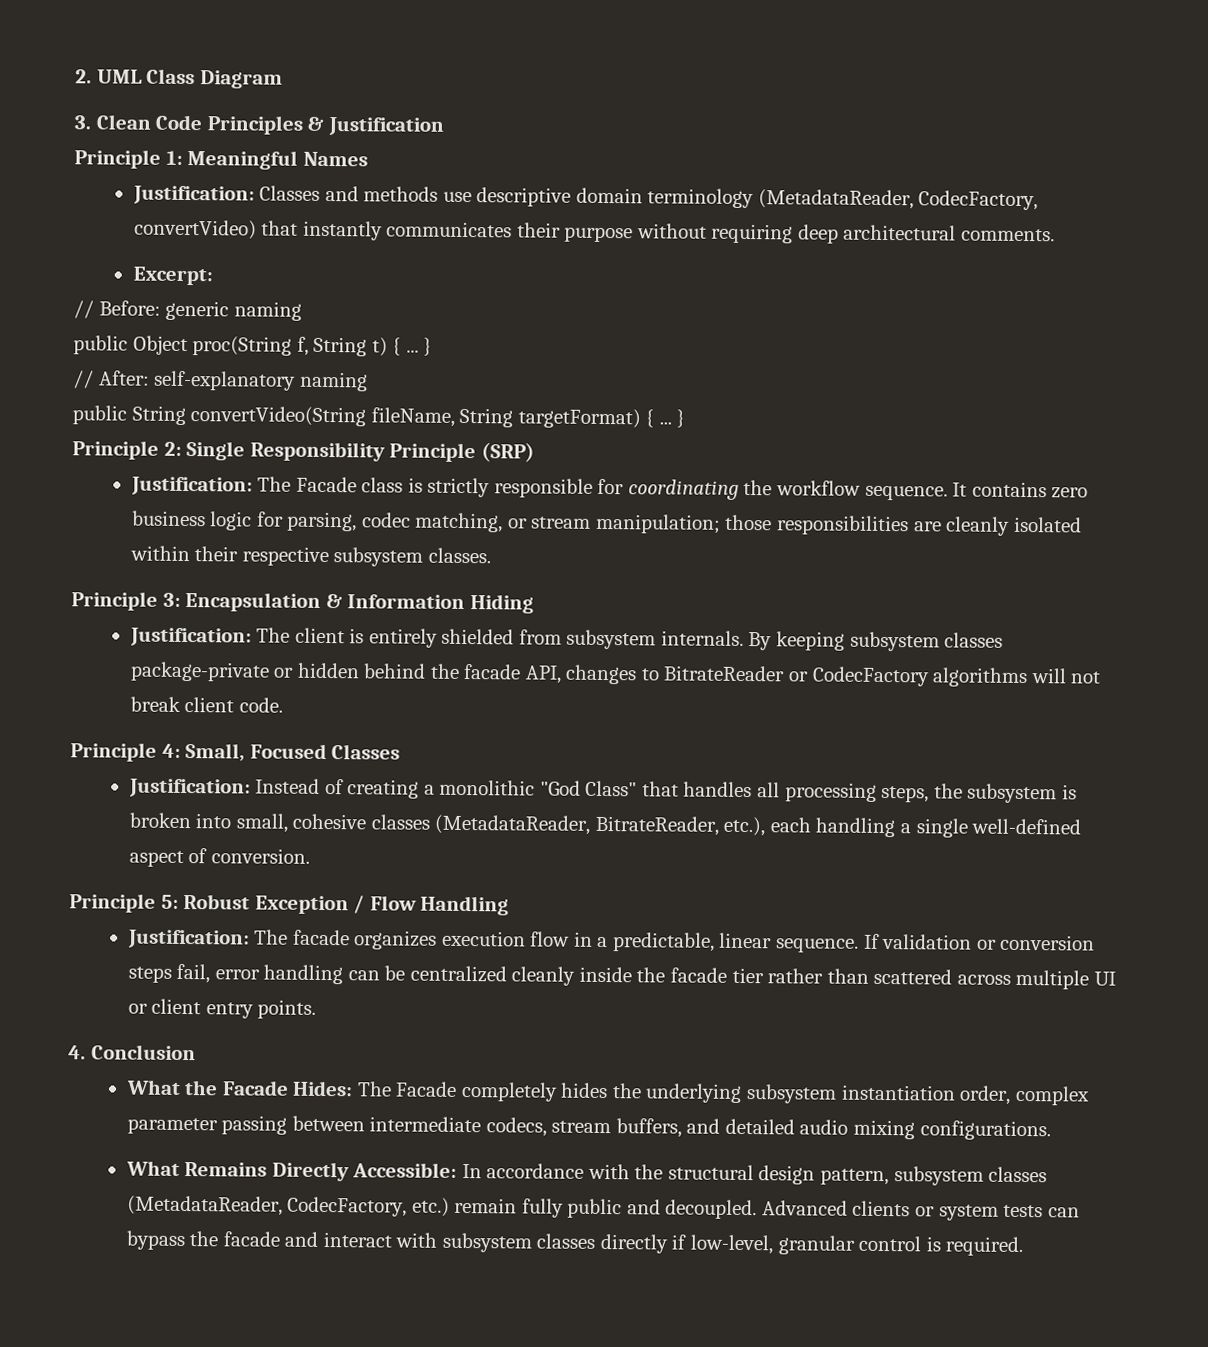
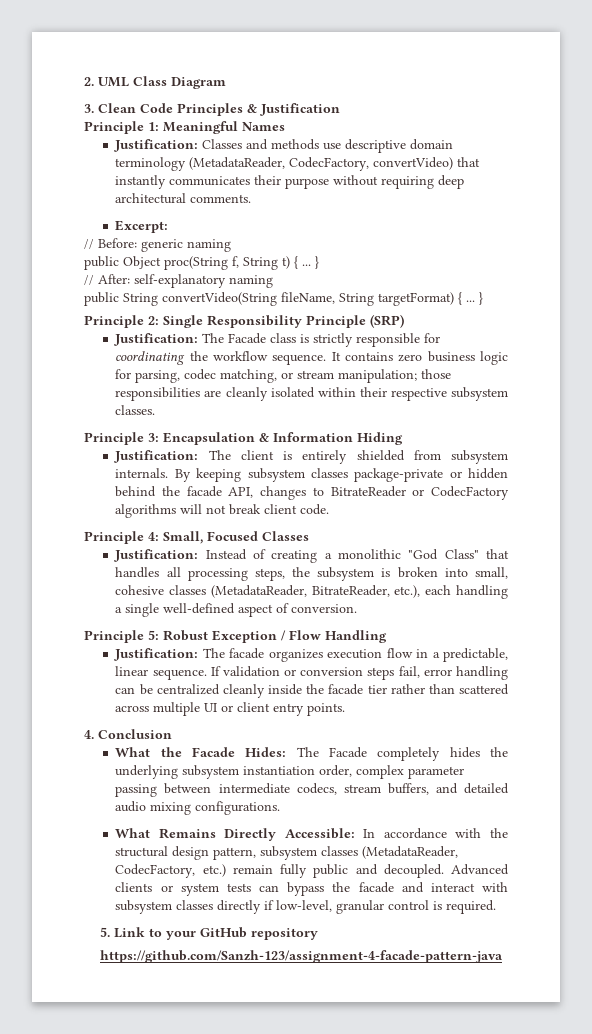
+ 5. Link to your GitHub repository
+ https://github.com/Sanzh-123/assignment-4-facade-pattern-java

